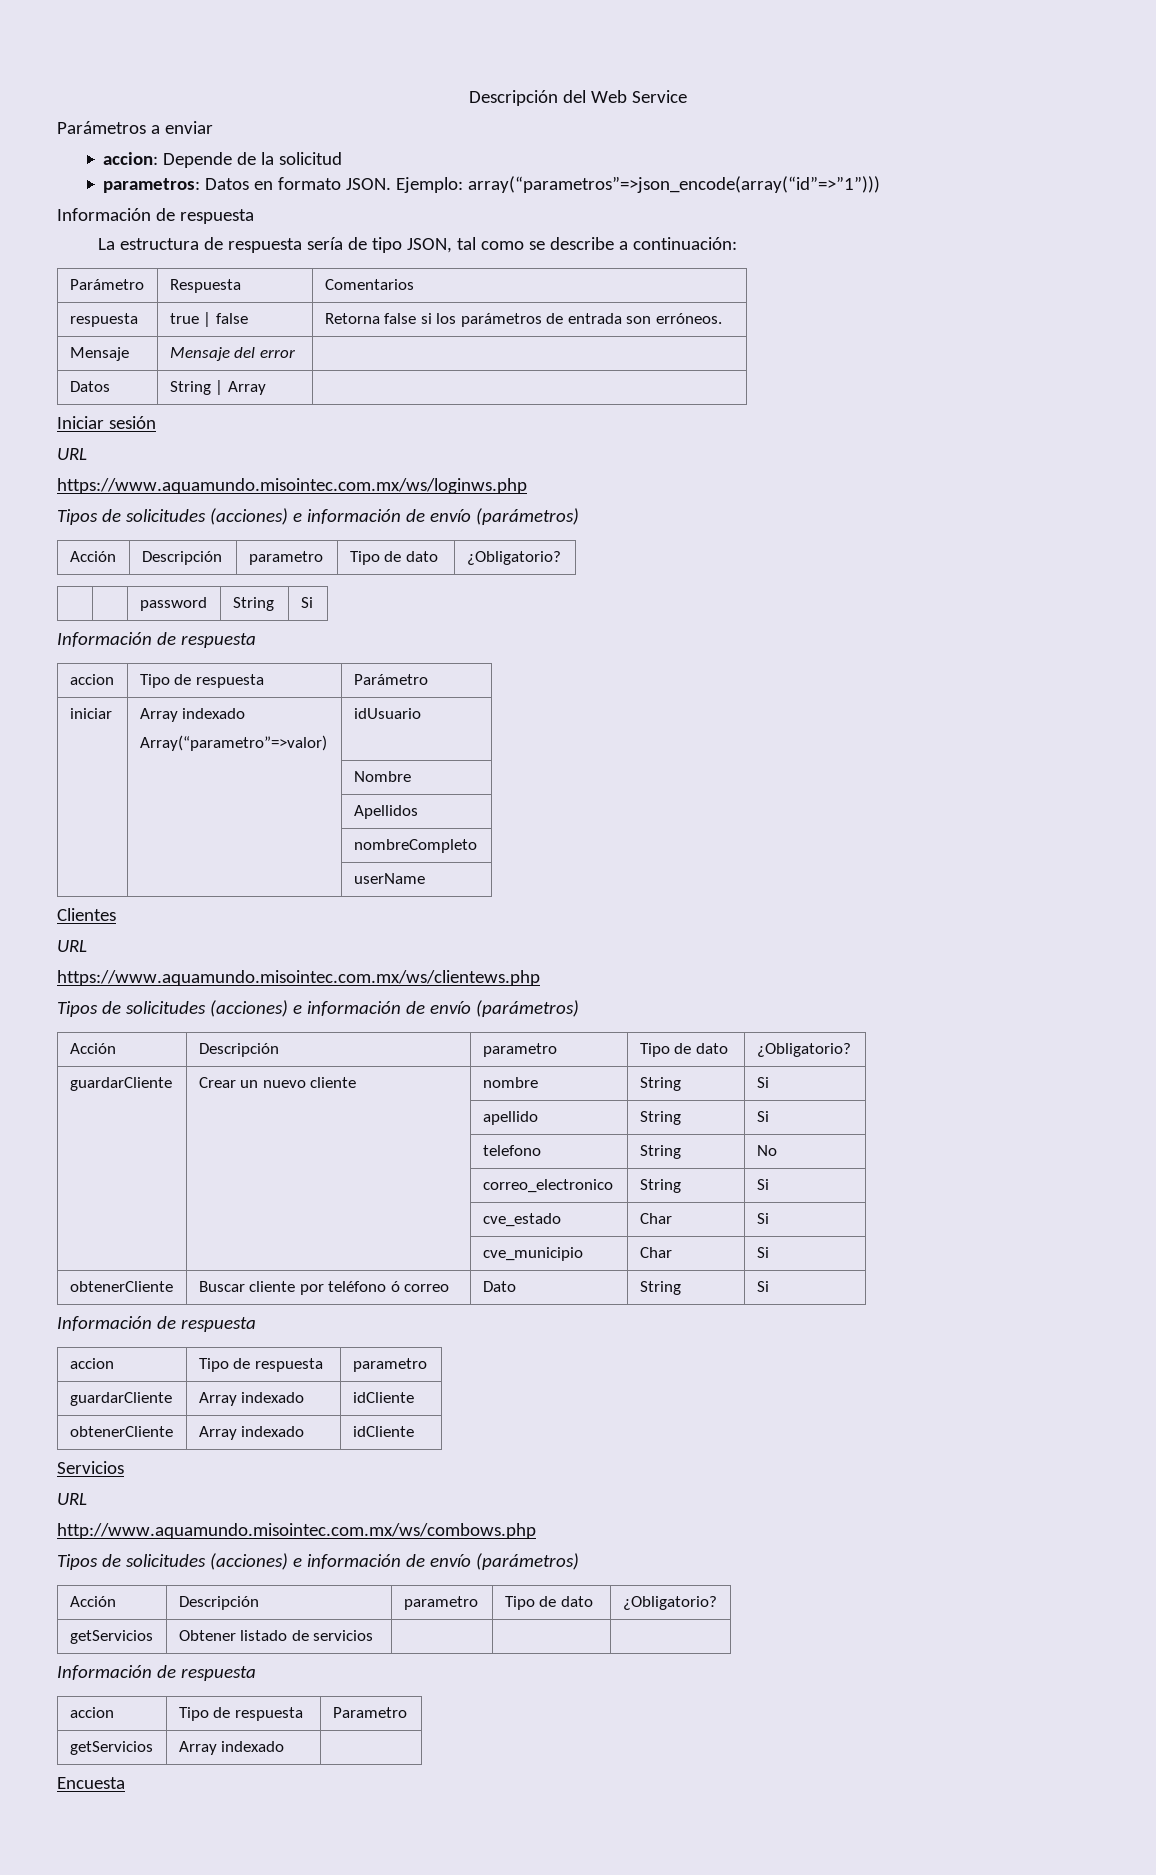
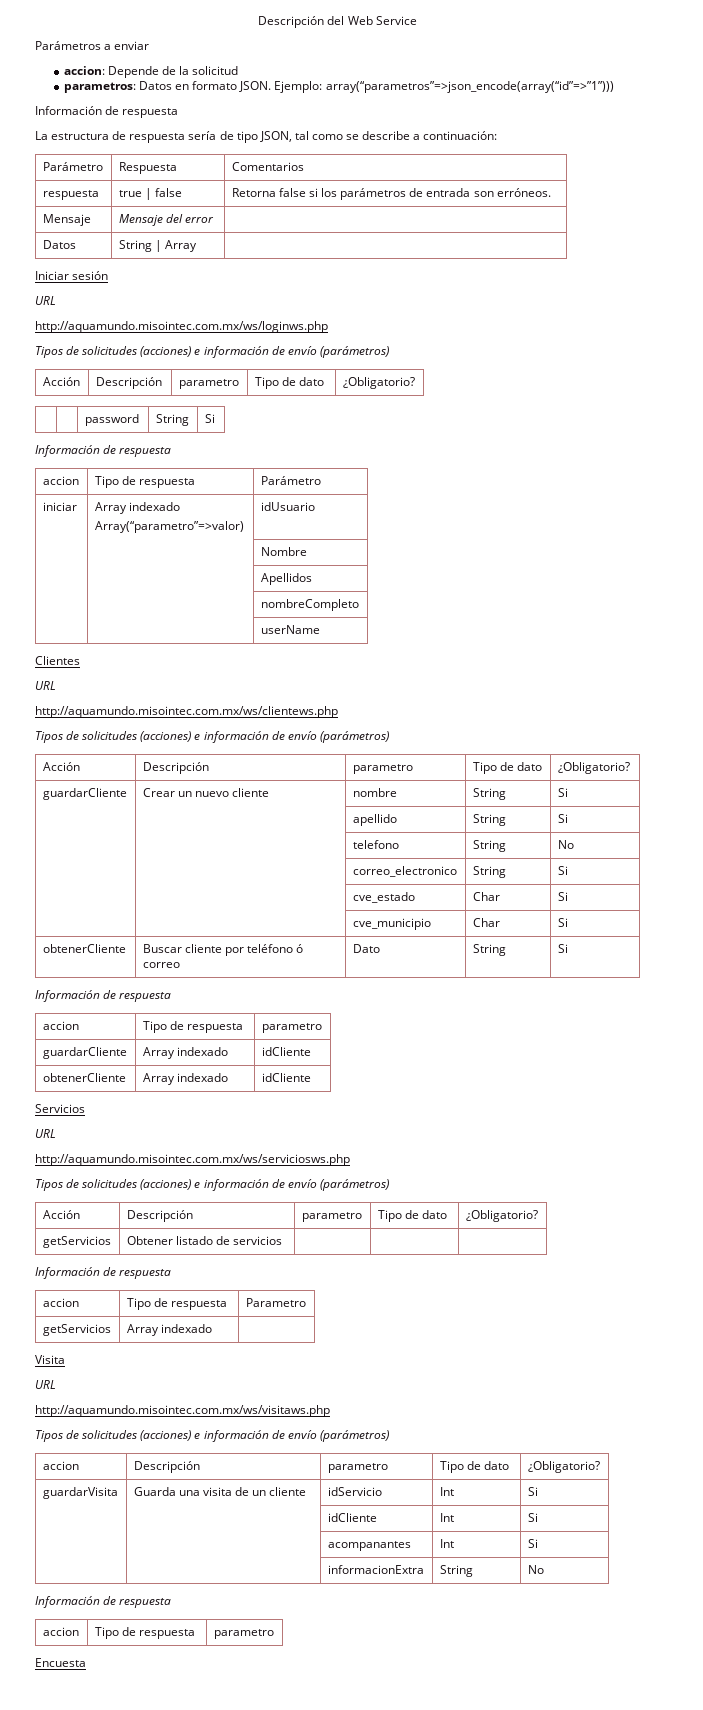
- https://www.aquamundo.misointec.com.mx/ws/loginws.php
+ http://aquamundo.misointec.com.mx/ws/loginws.php
- https://www.aquamundo.misointec.com.mx/ws/clientews.php
+ http://aquamundo.misointec.com.mx/ws/clientews.php
- http://www.aquamundo.misointec.com.mx/ws/combows.php
+ http://aquamundo.misointec.com.mx/ws/serviciosws.php
+ Visita
+ URL
+ http://aquamundo.misointec.com.mx/ws/visitaws.php
+ Tipos de solicitudes (acciones) e información de envío (parámetros)
+ accion | Descripción | parametro | Tipo de dato | ¿Obligatorio?
+ guardarVisita | Guarda una visita de un cliente | idServicio | Int | Si
+ | | idCliente | Int | Si
+ | | acompanantes | Int | Si
+ | | informacionExtra | String | No
+ Información de respuesta
+ accion | Tipo de respuesta | parametro

